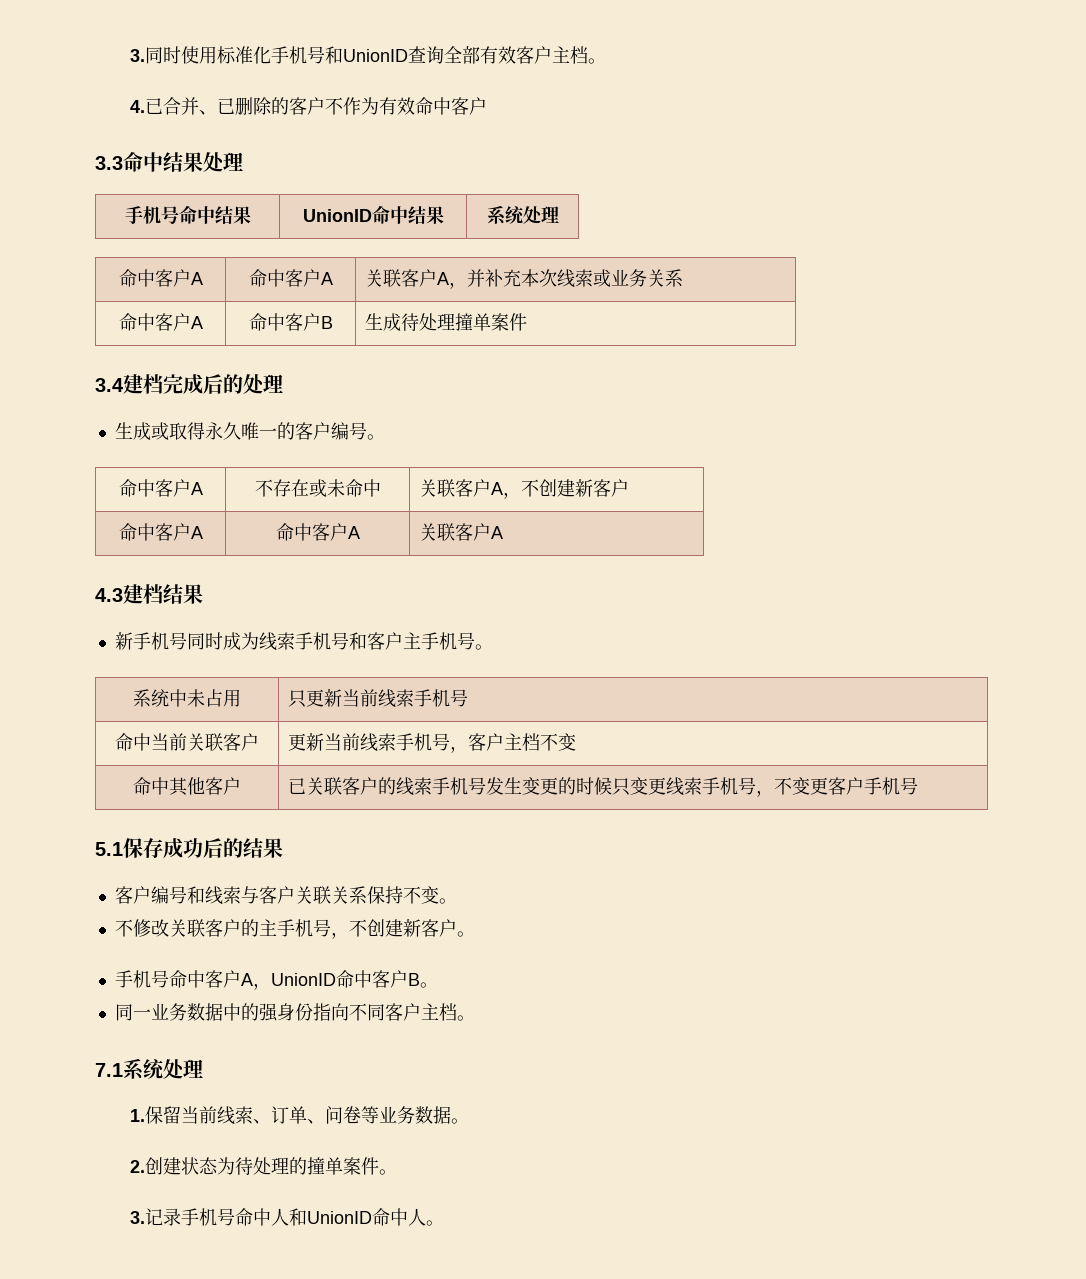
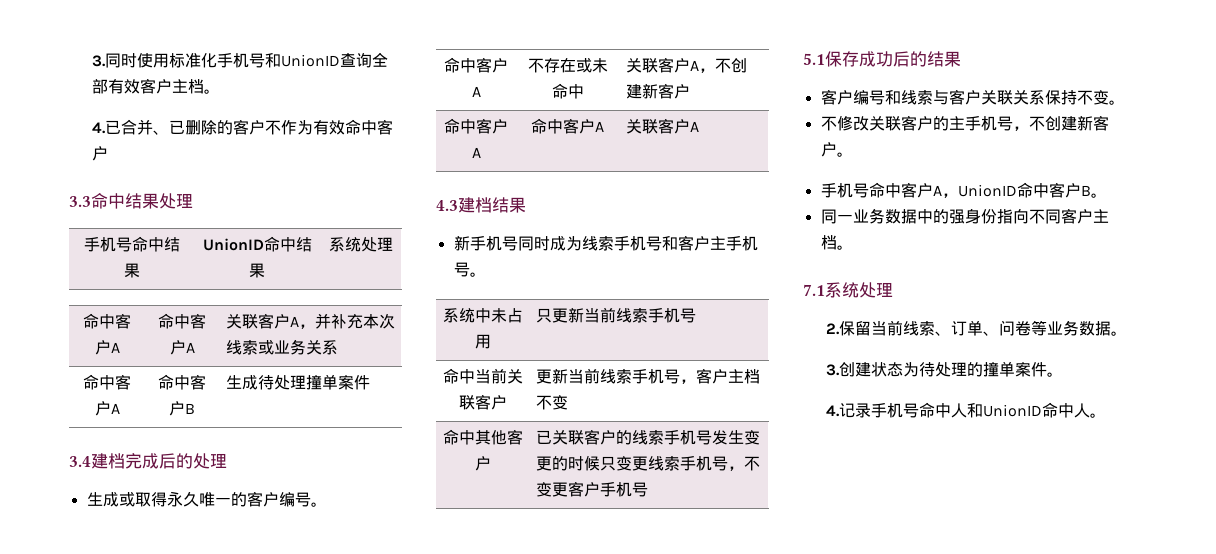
- 1.保留当前线索、订单、问卷等业务数据。
+ 2.保留当前线索、订单、问卷等业务数据。
- 2.创建状态为待处理的撞单案件。
+ 3.创建状态为待处理的撞单案件。
- 3.记录手机号命中人和UnionID命中人。
+ 4.记录手机号命中人和UnionID命中人。

